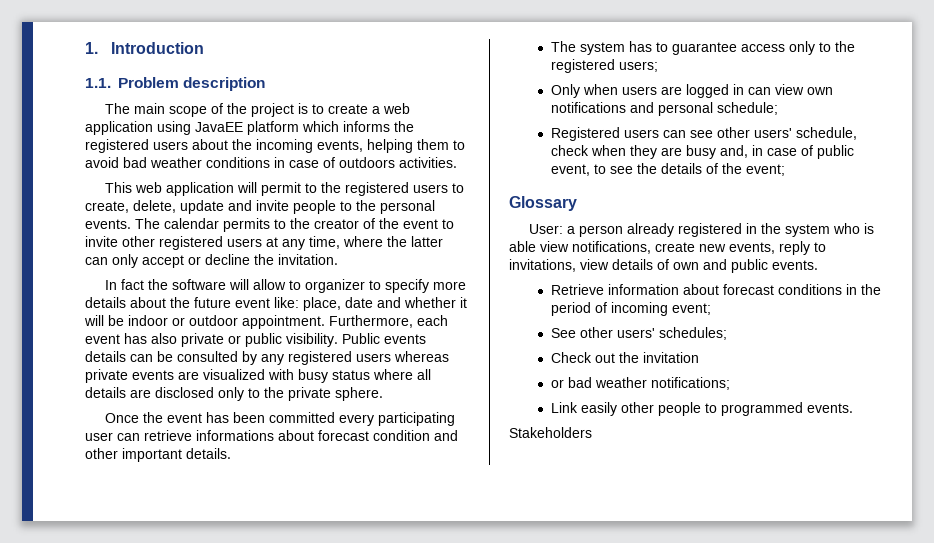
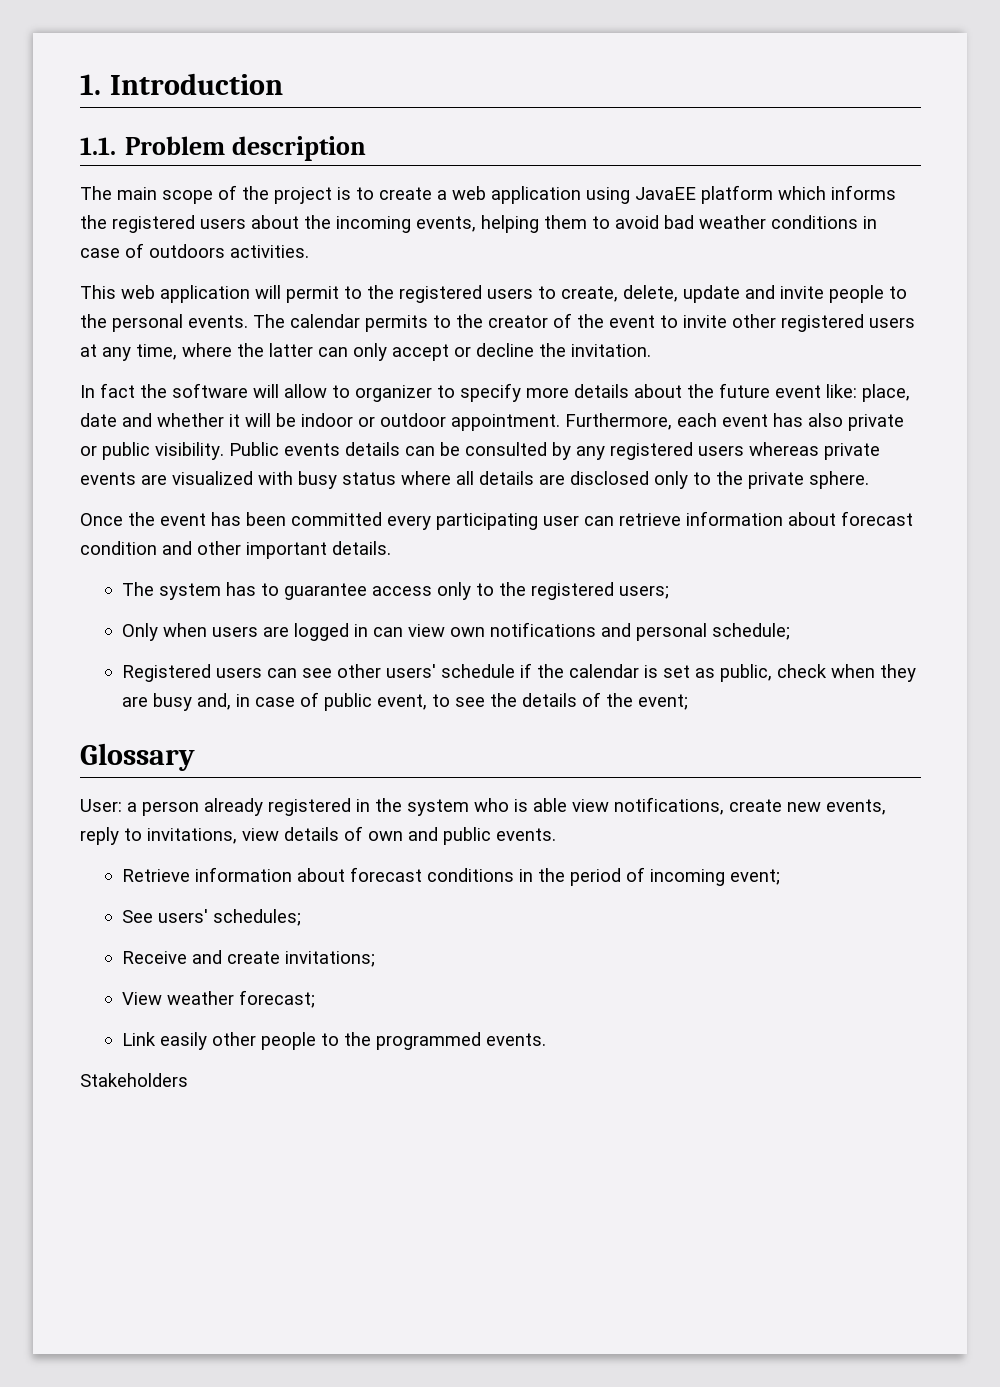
- Once the event has been committed every participating user can retrieve informations about forecast condition and other important details.
+ Once the event has been committed every participating user can retrieve information about forecast condition and other important details.
- Registered users can see other users' schedule, check when they are busy and, in case of public event, to see the details of the event;
+ Registered users can see other users' schedule if the calendar is set as public, check when they are busy and, in case of public event, to see the details of the event;
- See other users' schedules;
+ See users' schedules;
- Check out the invitation
- or bad weather notifications;
+ Receive and create invitations;
+ View weather forecast;
- Link easily other people to programmed events.
+ Link easily other people to the programmed events.

